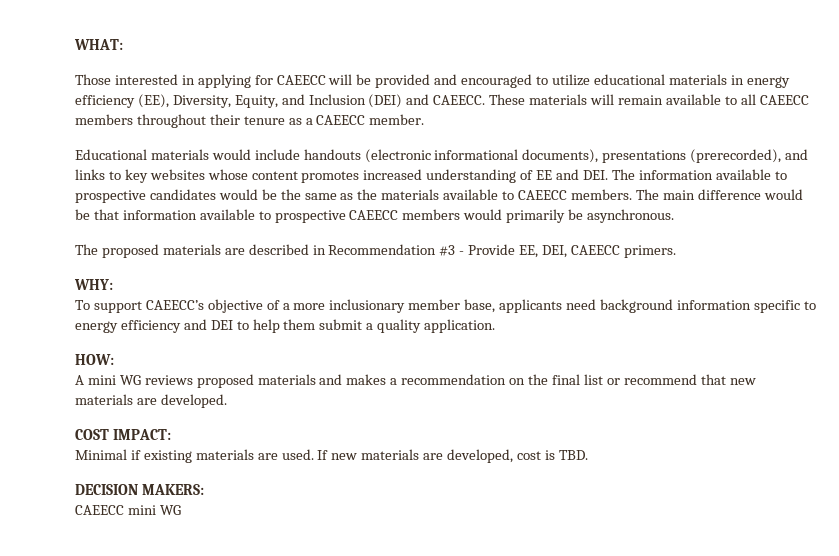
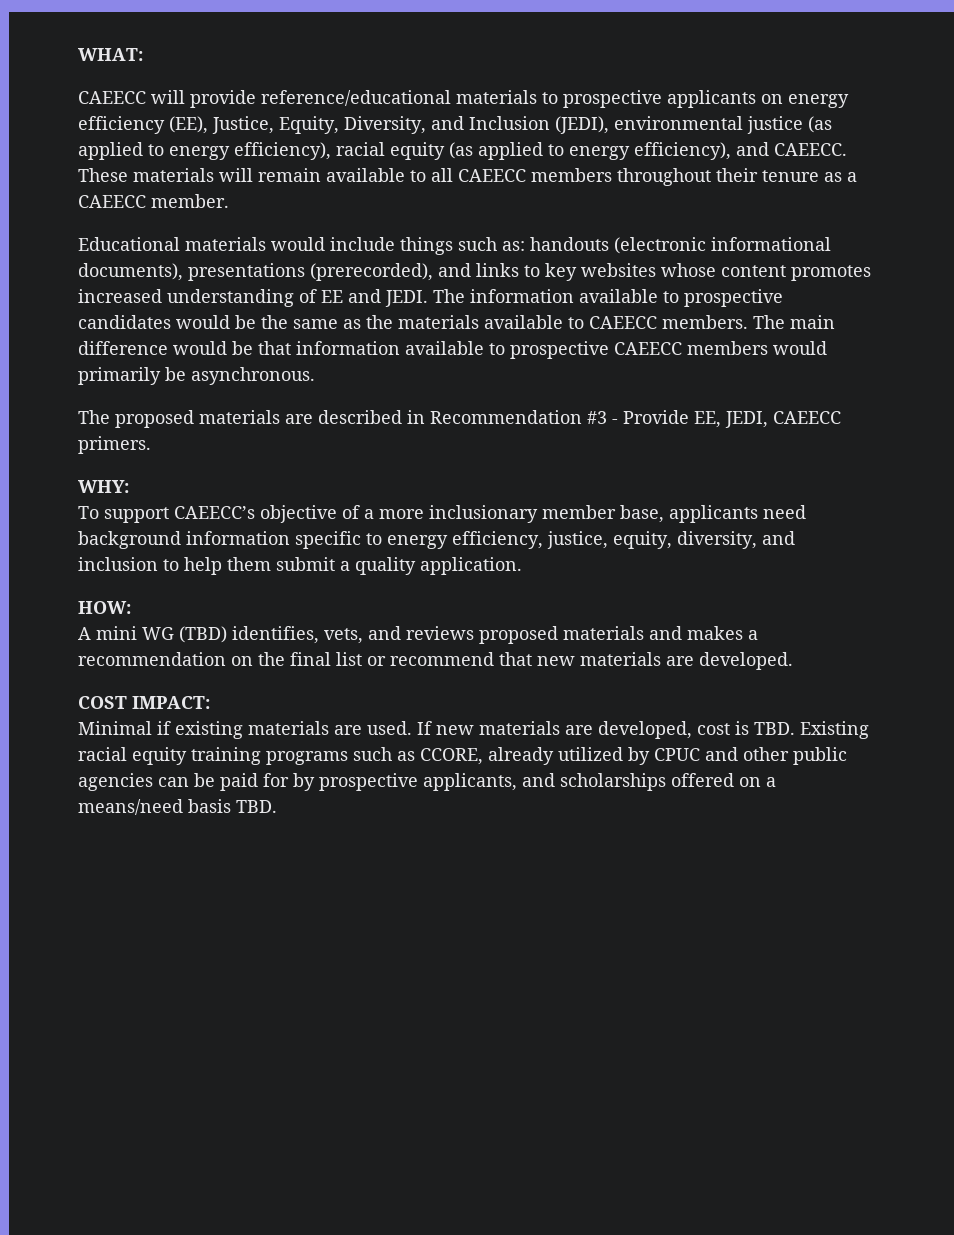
- Those interested in applying for CAEECC will be provided and encouraged to utilize educational materials in energy efficiency (EE), Diversity, Equity, and Inclusion (DEI) and CAEECC.
+ CAEECC will provide reference/educational materials to prospective applicants on energy efficiency (EE), Justice, Equity, Diversity, and Inclusion (JEDI), environmental justice (as applied to energy efficiency), racial equity (as applied to energy efficiency), and CAEECC.
- Educational materials would include handouts (electronic informational documents), presentations (prerecorded), and links to key websites whose content promotes increased understanding of EE and DEI. The information available to prospective candidates would be the same as the materials available to CAEECC members.
+ Educational materials would include things such as: handouts (electronic informational documents), presentations (prerecorded), and links to key websites whose content promotes increased understanding of EE and JEDI. The information available to prospective candidates would be the same as the materials available to CAEECC members.
- The proposed materials are described in Recommendation #3 - Provide EE, DEI, CAEECC primers.
+ The proposed materials are described in Recommendation #3 - Provide EE, JEDI, CAEECC primers.
- To support CAEECC’s objective of a more inclusionary member base, applicants need background information specific to energy efficiency and DEI to help them submit a quality application.
+ To support CAEECC’s objective of a more inclusionary member base, applicants need background information specific to energy efficiency, justice, equity, diversity, and inclusion to help them submit a quality application.
- A mini WG reviews proposed materials and makes a recommendation on the final list or recommend that new materials are developed.
+ A mini WG (TBD) identifies, vets, and reviews proposed materials and makes a recommendation on the final list or recommend that new materials are developed.
- If new materials are developed, cost is TBD.
- DECISION MAKERS:
- CAEECC mini WG
+ If new materials are developed, cost is TBD. Existing racial equity training programs such as CCORE, already utilized by CPUC and other public agencies can be paid for by prospective applicants, and scholarships offered on a means/need basis TBD.

